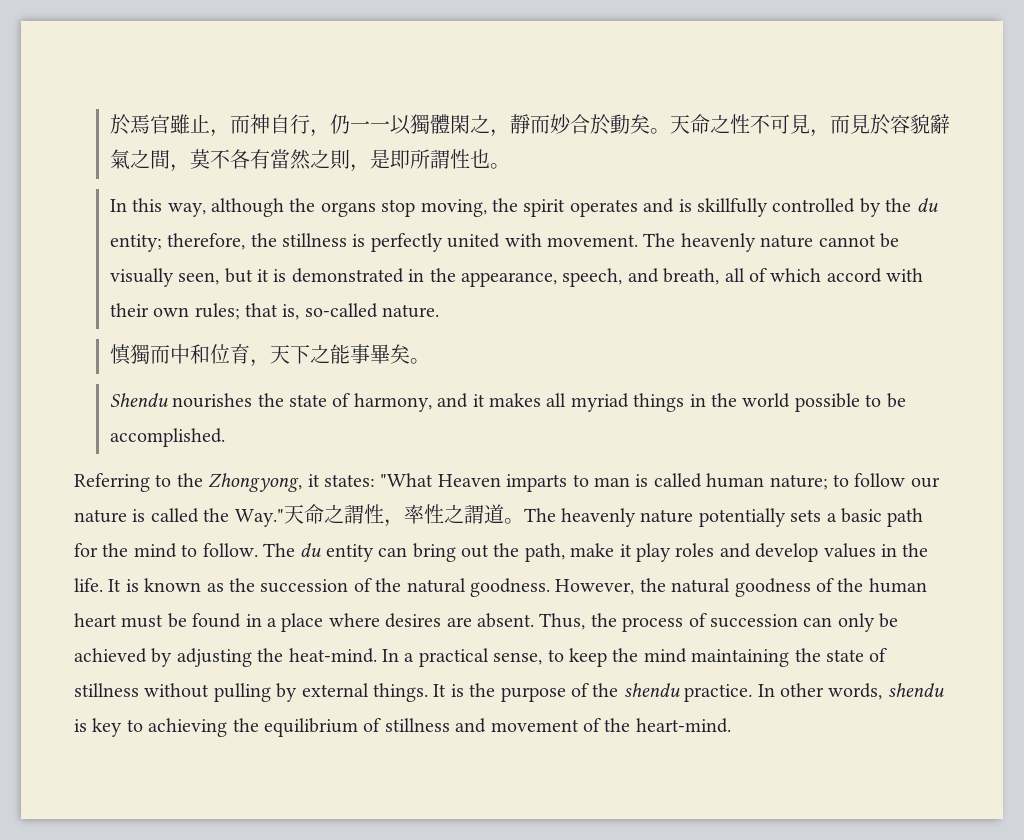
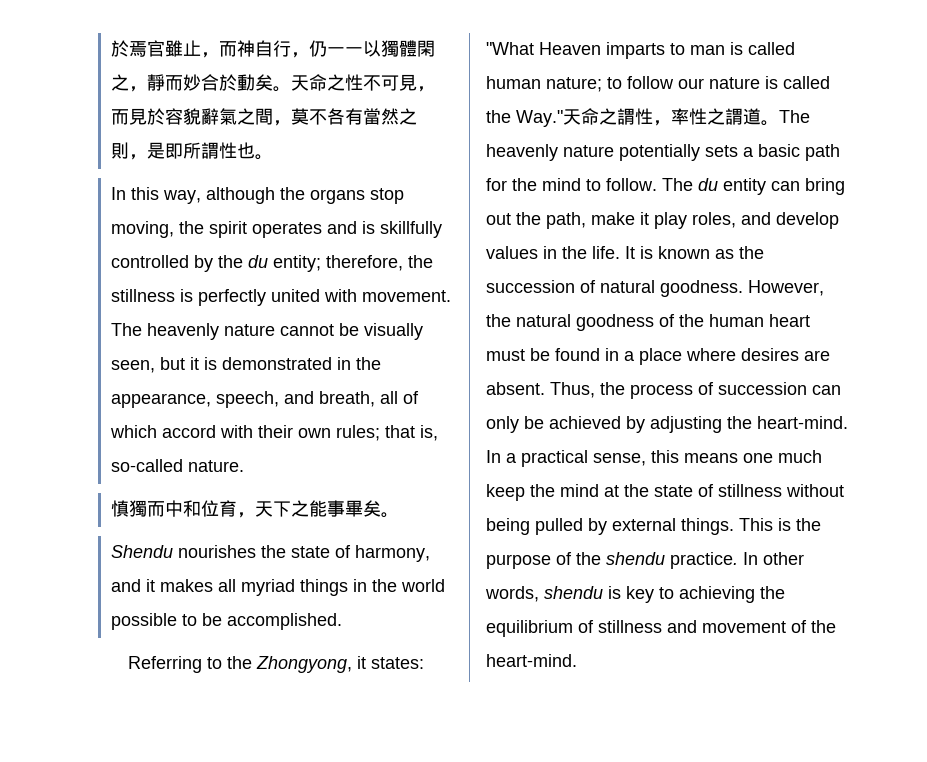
- The du entity can bring out the path, make it play roles and develop values in the life.
+ The du entity can bring out the path, make it play roles, and develop values in the life.
- It is known as the succession of the natural goodness.
+ It is known as the succession of natural goodness.
- Thus, the process of succession can only be achieved by adjusting the heat-mind.
+ Thus, the process of succession can only be achieved by adjusting the heart-mind.
- In a practical sense, to keep the mind maintaining the state of stillness without pulling by external things.
+ In a practical sense, this means one much keep the mind at the state of stillness without being pulled by external things.
- It is the purpose of the shendu practice.
+ This is the purpose of the shendu practice.

